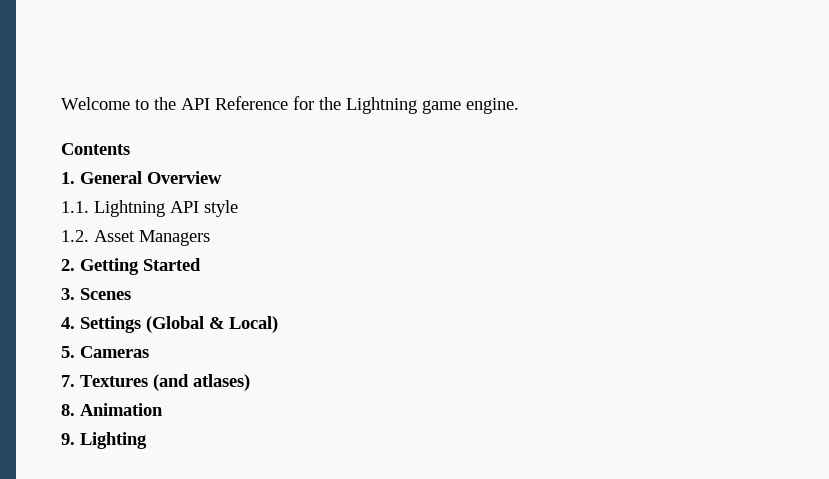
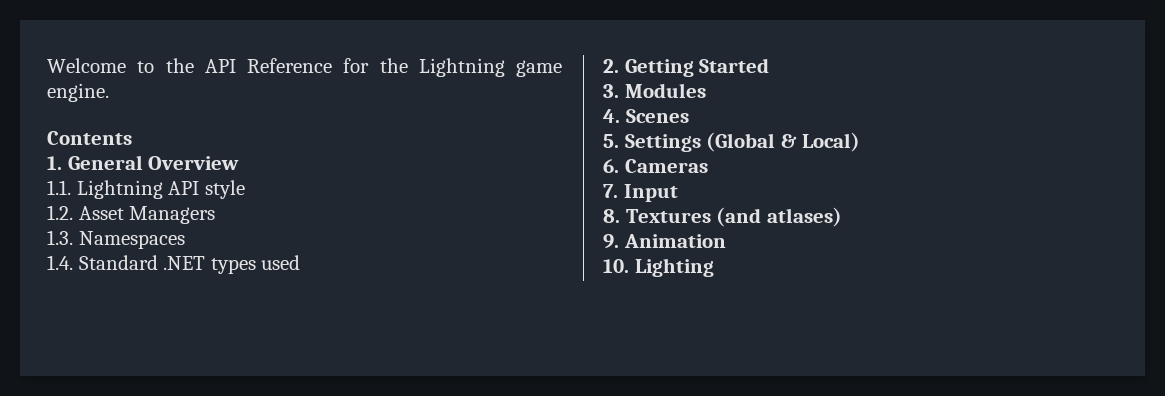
+ 1.3. Namespaces
+ 1.4. Standard .NET types used
- 3. Scenes
+ 3. Modules
+ 4. Scenes
- 4. Settings (Global & Local)
+ 5. Settings (Global & Local)
- 5. Cameras
+ 6. Cameras
- 7. Textures (and atlases)
+ 7. Input
+ 8. Textures (and atlases)
- 8. Animation
+ 9. Animation
- 9. Lighting
+ 10. Lighting

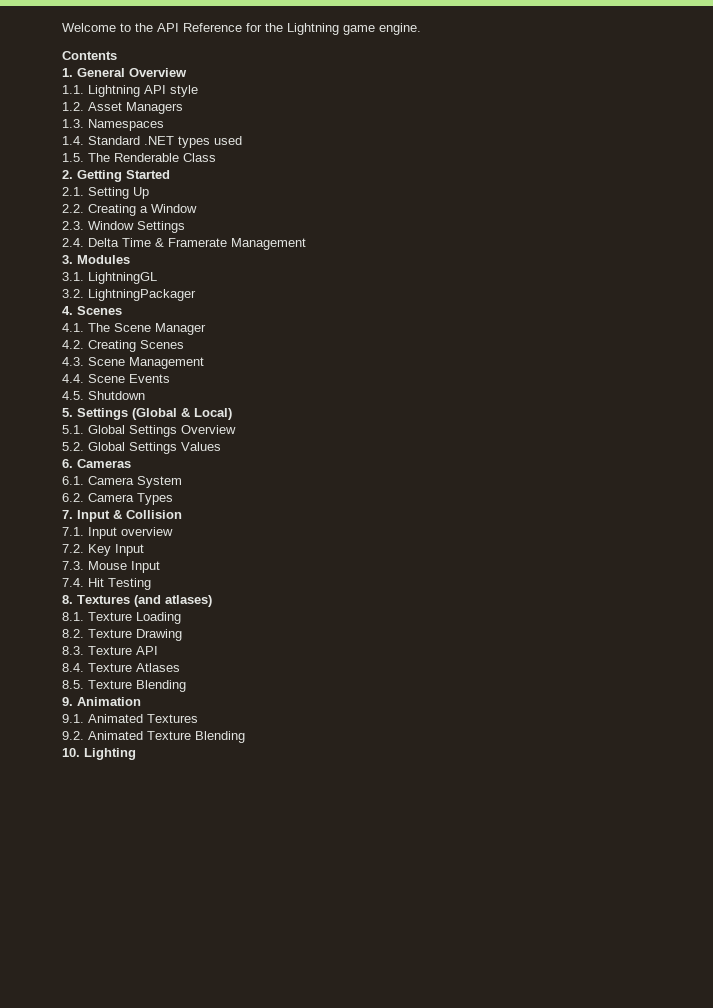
+ 1.5. The Renderable Class
+ 2.1. Setting Up
+ 2.2. Creating a Window
+ 2.3. Window Settings
+ 2.4. Delta Time & Framerate Management
  3. Modules
+ 3.1. LightningGL
+ 3.2. LightningPackager
  4. Scenes
+ 4.1. The Scene Manager
+ 4.2. Creating Scenes
+ 4.3. Scene Management
+ 4.4. Scene Events
+ 4.5. Shutdown
+ 5.1. Global Settings Overview
+ 5.2. Global Settings Values
  6. Cameras
- 7. Input
+ 6.1. Camera System
+ 6.2. Camera Types
+ 7. Input & Collision
+ 7.1. Input overview
+ 7.2. Key Input
+ 7.3. Mouse Input
+ 7.4. Hit Testing
  8. Textures (and atlases)
+ 8.1. Texture Loading
+ 8.2. Texture Drawing
+ 8.3. Texture API
+ 8.4. Texture Atlases
+ 8.5. Texture Blending
  9. Animation
+ 9.1. Animated Textures
+ 9.2. Animated Texture Blending

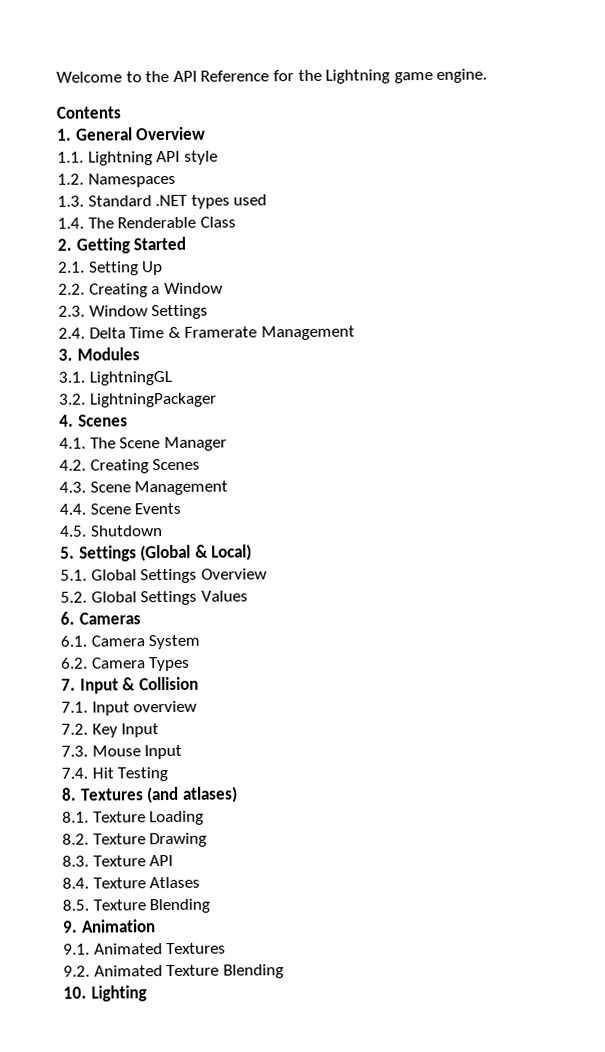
- 1.2. Asset Managers
+ 1.2. Namespaces
- 1.3. Namespaces
- 1.4. Standard .NET types used
+ 1.3. Standard .NET types used
- 1.5. The Renderable Class
+ 1.4. The Renderable Class

